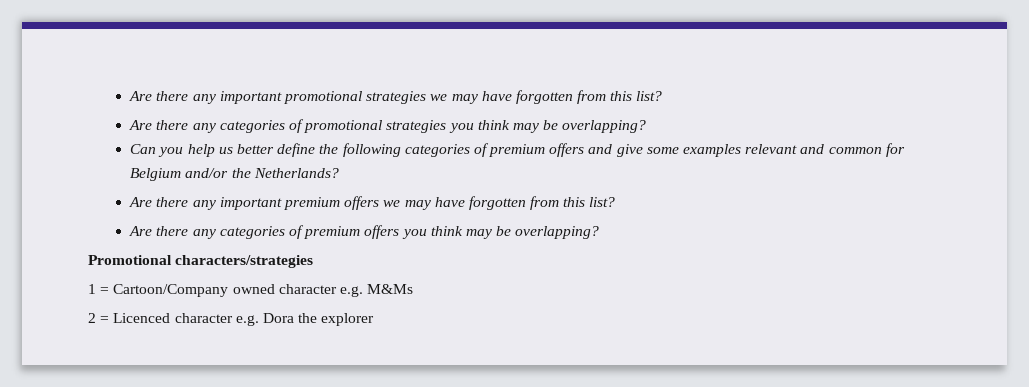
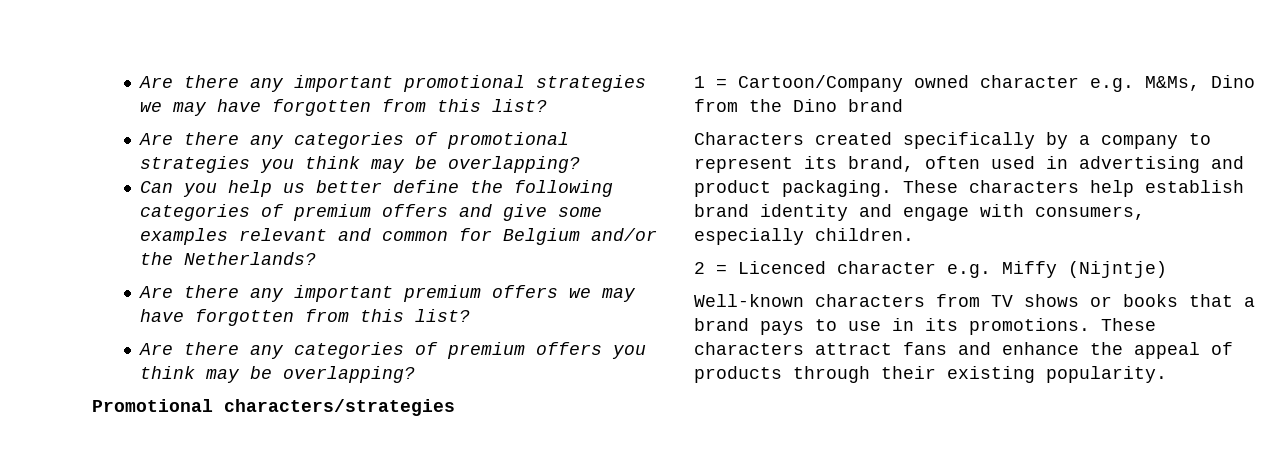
- 1 = Cartoon/Company owned character e.g. M&Ms
+ 1 = Cartoon/Company owned character e.g. M&Ms, Dino from the Dino brand
+ Characters created specifically by a company to represent its brand, often used in advertising and product packaging. These characters help establish brand identity and engage with consumers, especially children.
- 2 = Licenced character e.g. Dora the explorer
+ 2 = Licenced character e.g. Miffy (Nijntje)
+ Well-known characters from TV shows or books that a brand pays to use in its promotions. These characters attract fans and enhance the appeal of products through their existing popularity.

